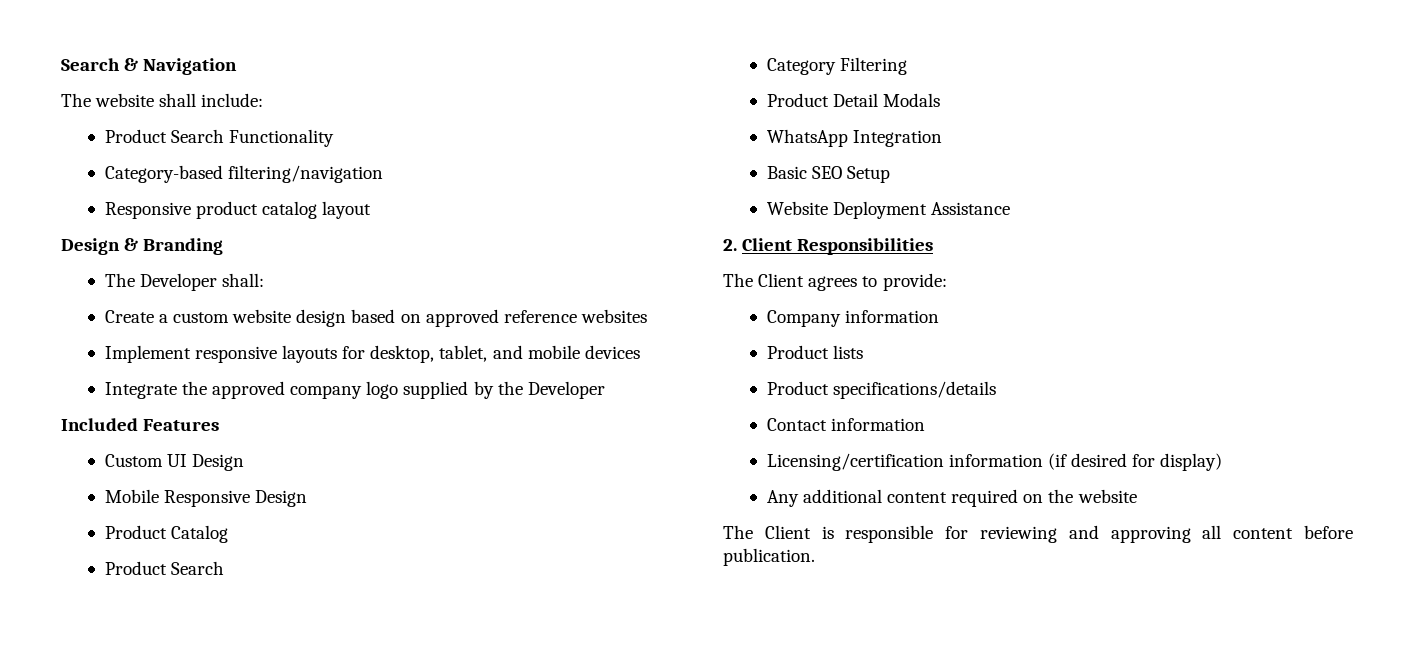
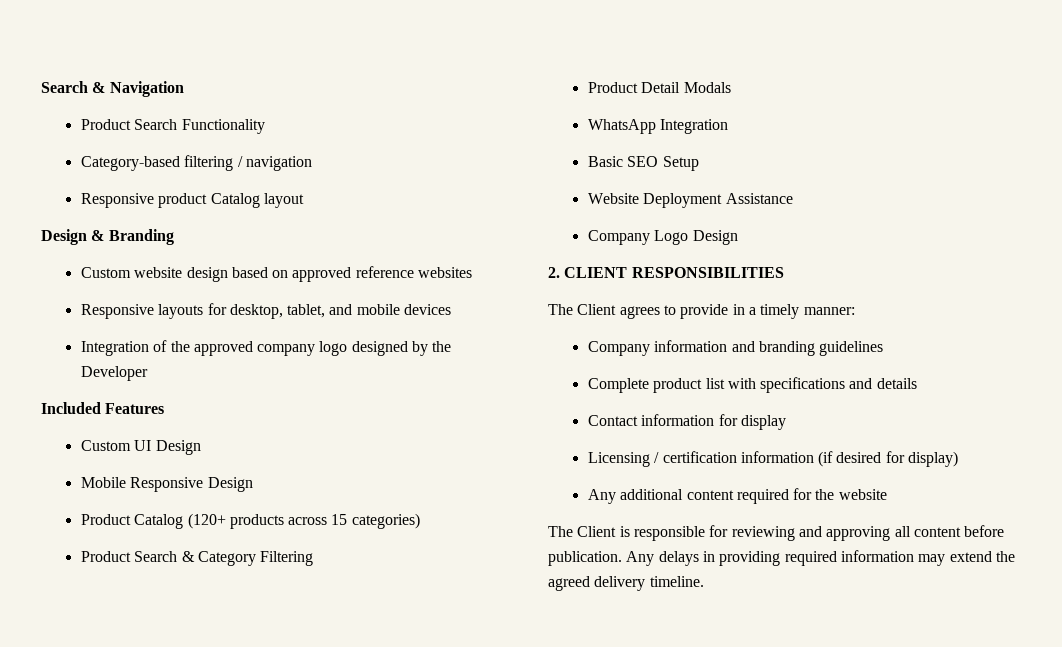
- The website shall include:
- Category-based filtering/navigation
+ Category-based filtering / navigation
- Responsive product catalog layout
+ Responsive product Catalog layout
- The Developer shall:
- Create a custom website design based on approved reference websites
+ Custom website design based on approved reference websites
- Implement responsive layouts for desktop, tablet, and mobile devices
+ Responsive layouts for desktop, tablet, and mobile devices
- Integrate the approved company logo supplied by the Developer
+ Integration of the approved company logo designed by the Developer
- Product Catalog
- Product Search
- Category Filtering
+ Product Catalog (120+ products across 15 categories)
+ Product Search & Category Filtering
+ Company Logo Design
- 2. Client Responsibilities
+ 2. CLIENT RESPONSIBILITIES
- The Client agrees to provide:
- Company information
- Product lists
- Product specifications/details
- Contact information
- Licensing/certification information (if desired for display)
+ The Client agrees to provide in a timely manner:
+ Company information and branding guidelines
+ Complete product list with specifications and details
+ Contact information for display
+ Licensing / certification information (if desired for display)
- Any additional content required on the website
+ Any additional content required for the website
+ Any delays in providing required information may extend the agreed delivery timeline.

